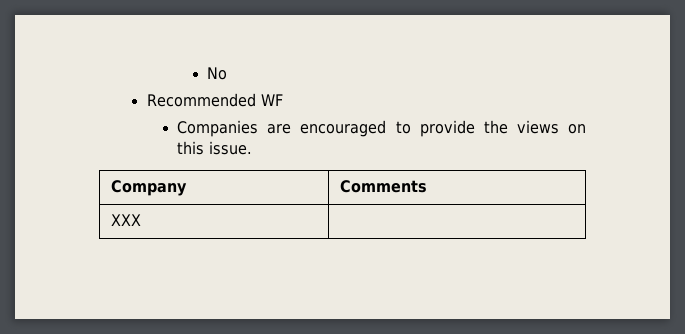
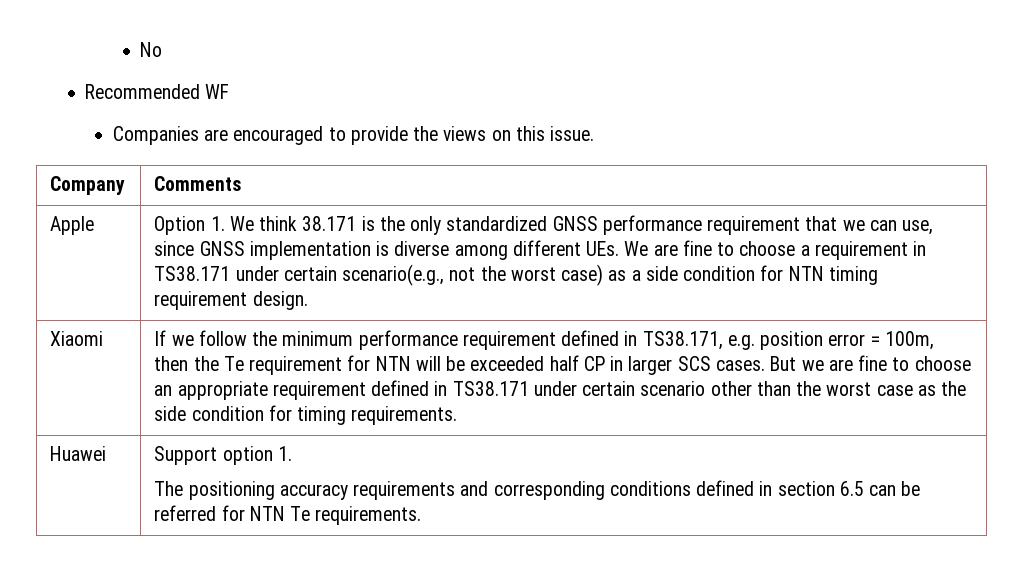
- XXX
+ Apple | Option 1. We think 38.171 is the only standardized GNSS performance requirement that we can use, since GNSS implementation is diverse among different UEs. We are fine to choose a requirement in TS38.171 under certain scenario(e.g., not the worst case) as a side condition for NTN timing requirement design.
+ Xiaomi | If we follow the minimum performance requirement defined in TS38.171, e.g. position error = 100m, then the Te requirement for NTN will be exceeded half CP in larger SCS cases. But we are fine to choose an appropriate requirement defined in TS38.171 under certain scenario other than the worst case as the side condition for timing requirements.
+ Huawei | Support option 1.
+ The positioning accuracy requirements and corresponding conditions defined in section 6.5 can be referred for NTN Te requirements.

